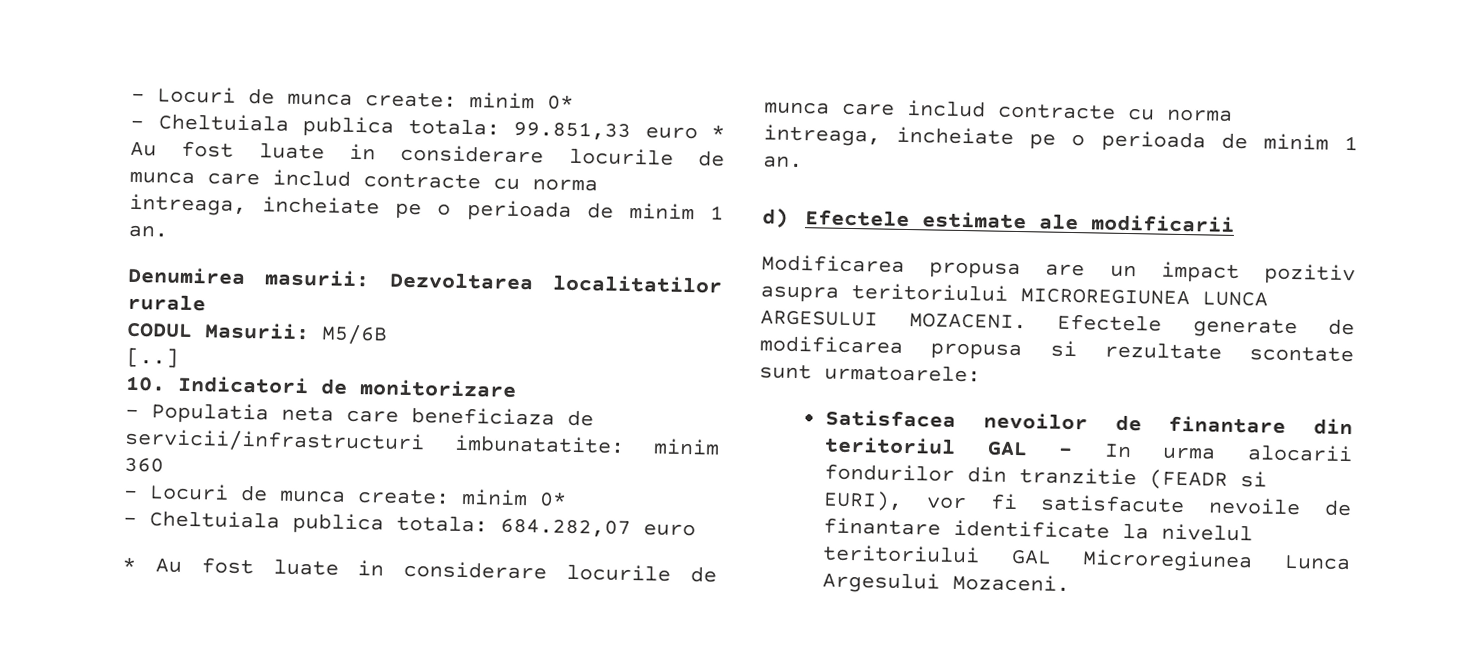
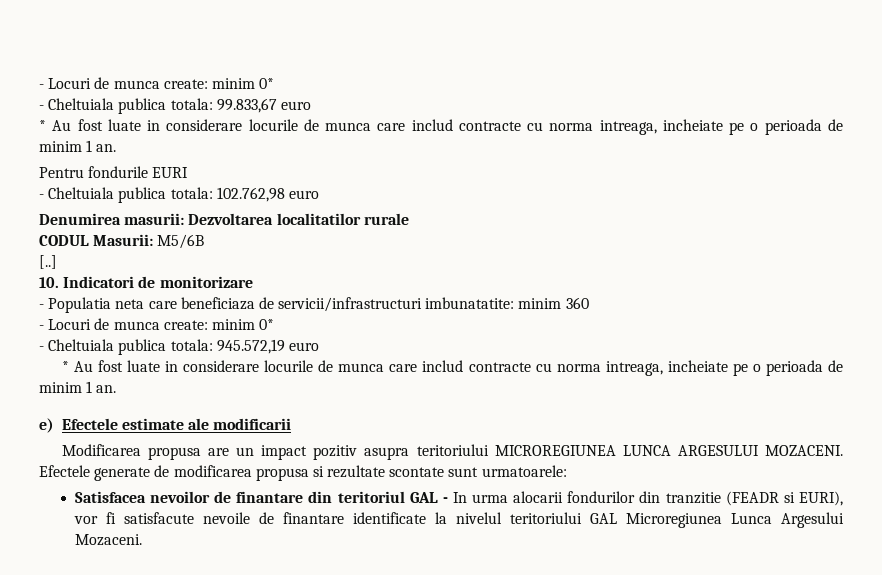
- - Cheltuiala publica totala: 99.851,33 euro * Au fost luate in considerare locurile de munca care includ contracte cu norma intreaga, incheiate pe o perioada de minim 1 an.
+ - Cheltuiala publica totala: 99.833,67 euro
+ * Au fost luate in considerare locurile de munca care includ contracte cu norma intreaga, incheiate pe o perioada de minim 1 an.
+ Pentru fondurile EURI
+ - Cheltuiala publica totala: 102.762,98 euro
- - Cheltuiala publica totala: 684.282,07 euro
+ - Cheltuiala publica totala: 945.572,19 euro
- d) Efectele estimate ale modificarii
+ e) Efectele estimate ale modificarii

